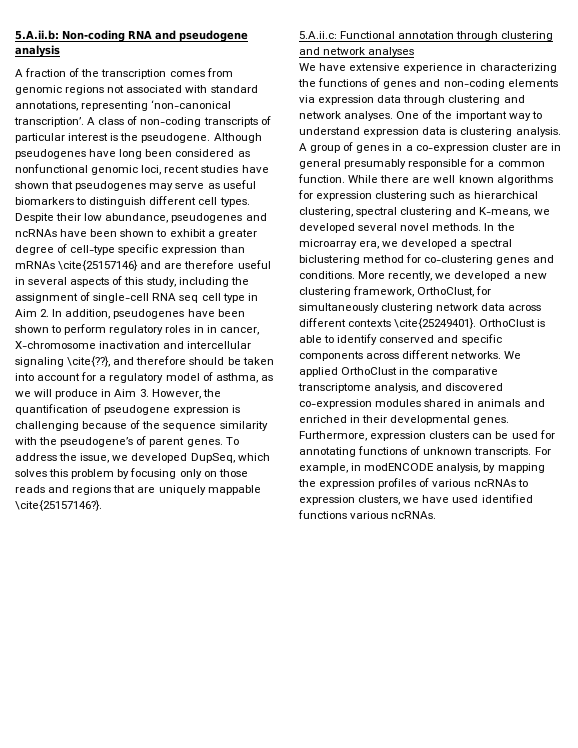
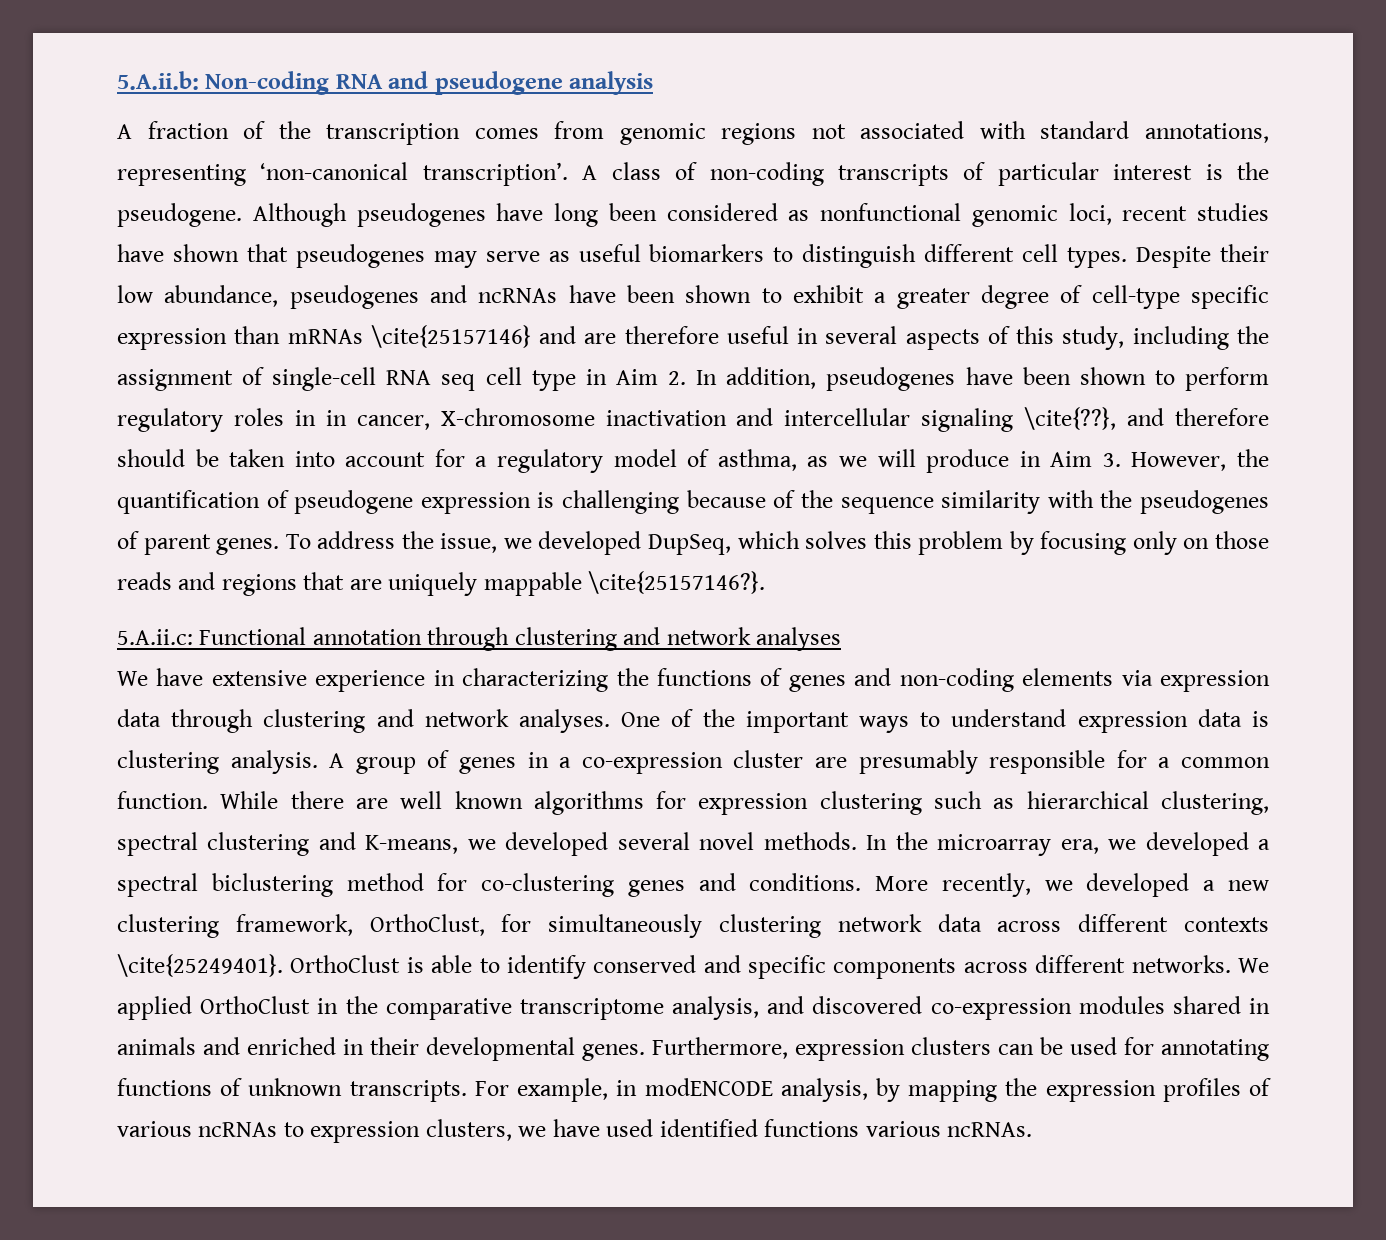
- Despite their low abundance, pseudogenes and ncRNAs have been shown to exhibit a greater degree of cell-type specific expression than mRNAs \cite{25157146} and are therefore useful in several aspects of this study, including the assignment of single-cell RNA seq cell type in Aim 2. In addition, pseudogenes have been shown to perform regulatory roles in in cancer, X-chromosome inactivation and intercellular signaling \cite{??}, and therefore should be taken into account for a regulatory model of asthma, as we will produce in Aim 3. However, the quantification of pseudogene expression is challenging because of the sequence similarity with the pseudogene’s of parent genes.
+ Despite their low abundance, pseudogenes and ncRNAs have been shown to exhibit a greater degree of cell-type specific expression than mRNAs \cite{25157146} and are therefore useful in several aspects of this study, including the assignment of single-cell RNA seq cell type in Aim 2. In addition, pseudogenes have been shown to perform regulatory roles in in cancer, X-chromosome inactivation and intercellular signaling \cite{??}, and therefore should be taken into account for a regulatory model of asthma, as we will produce in Aim 3. However, the quantification of pseudogene expression is challenging because of the sequence similarity with the pseudogenes of parent genes.
- One of the important way to understand expression data is clustering analysis.
+ One of the important ways to understand expression data is clustering analysis.
- A group of genes in a co-expression cluster are in general presumably responsible for a common function.
+ A group of genes in a co-expression cluster are presumably responsible for a common function.

